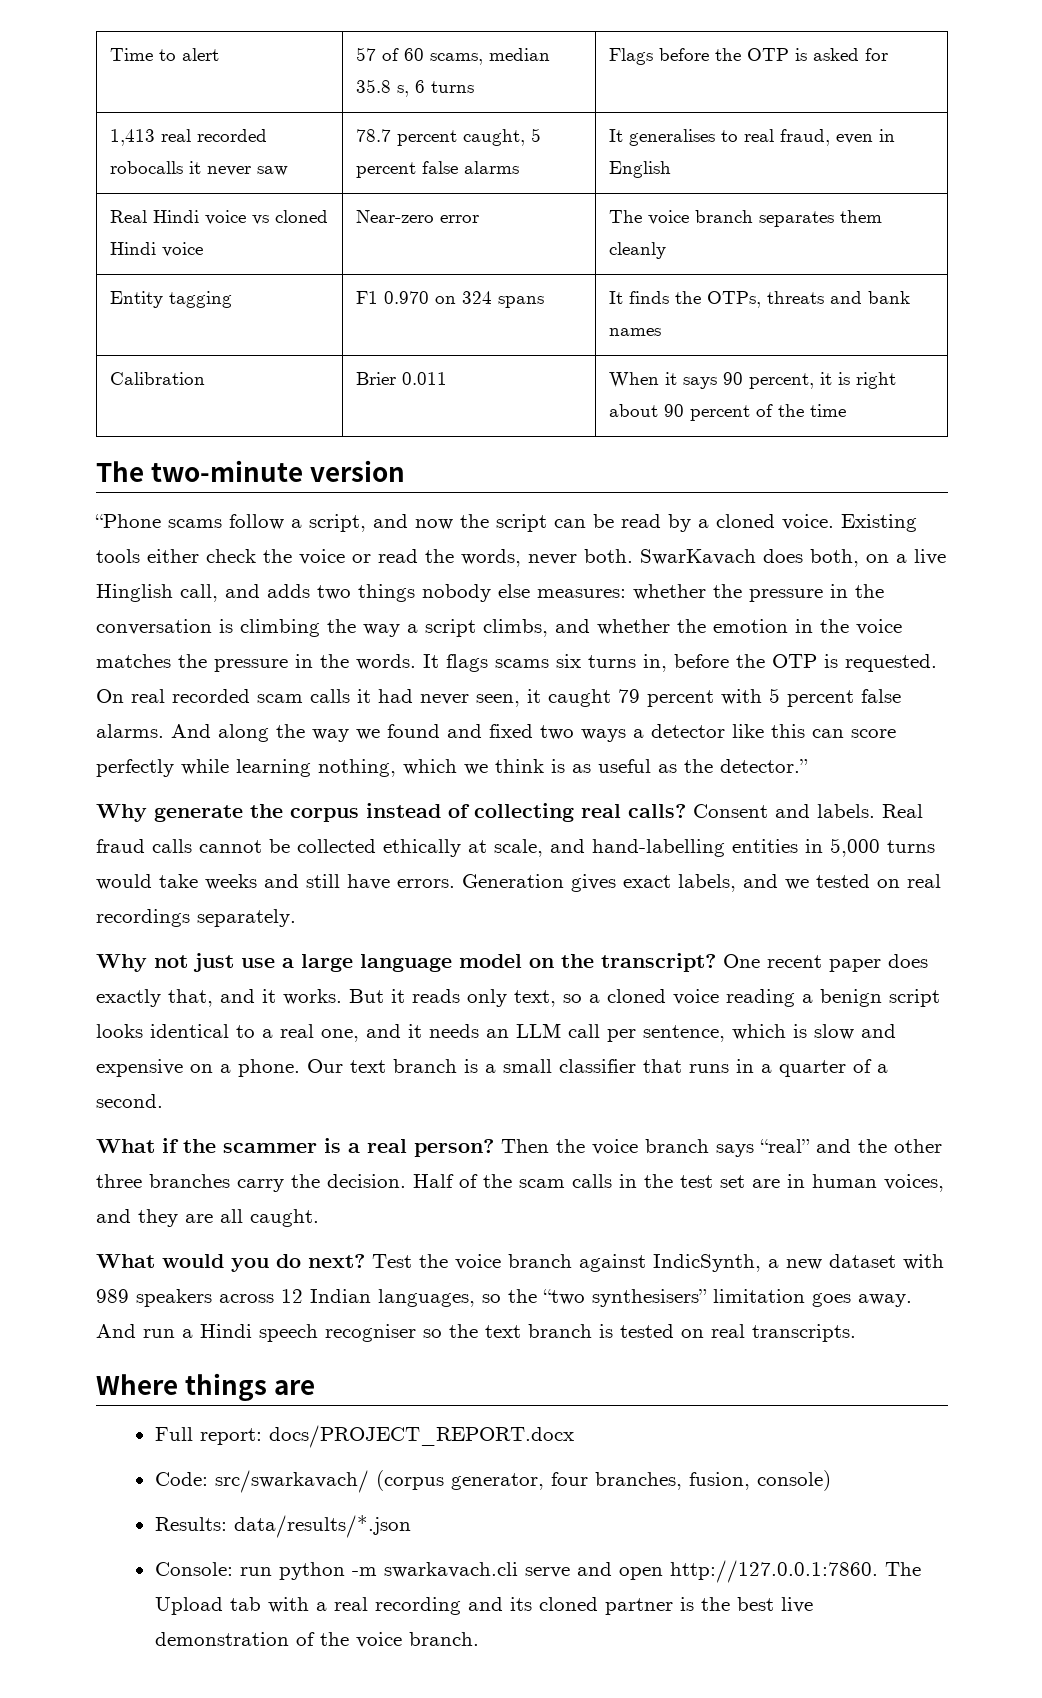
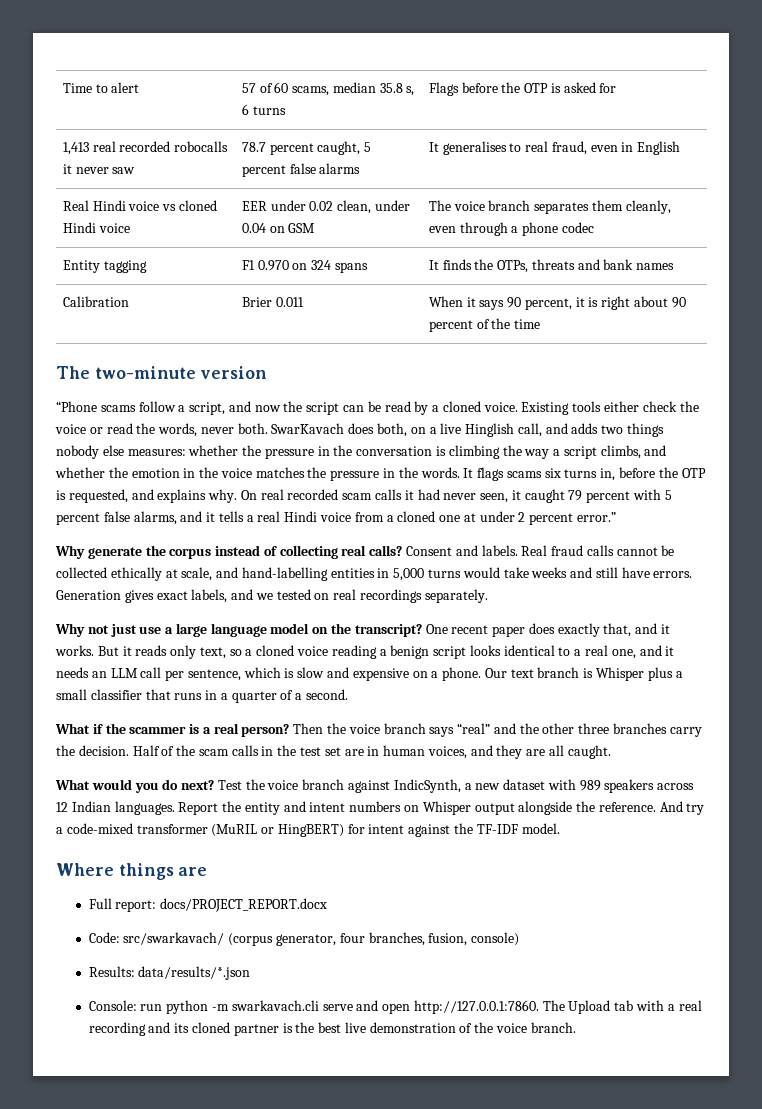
- Real Hindi voice vs cloned Hindi voice | Near-zero error | The voice branch separates them cleanly
+ Real Hindi voice vs cloned Hindi voice | EER under 0.02 clean, under 0.04 on GSM | The voice branch separates them cleanly, even through a phone codec
- It flags scams six turns in, before the OTP is requested.
+ It flags scams six turns in, before the OTP is requested, and explains why.
- On real recorded scam calls it had never seen, it caught 79 percent with 5 percent false alarms. And along the way we found and fixed two ways a detector like this can score perfectly while learning nothing, which we think is as useful as the detector.”
+ On real recorded scam calls it had never seen, it caught 79 percent with 5 percent false alarms, and it tells a real Hindi voice from a cloned one at under 2 percent error.”
- Our text branch is a small classifier that runs in a quarter of a second.
+ Our text branch is Whisper plus a small classifier that runs in a quarter of a second.
- Test the voice branch against IndicSynth, a new dataset with 989 speakers across 12 Indian languages, so the “two synthesisers” limitation goes away. And run a Hindi speech recogniser so the text branch is tested on real transcripts.
+ Test the voice branch against IndicSynth, a new dataset with 989 speakers across 12 Indian languages. Report the entity and intent numbers on Whisper output alongside the reference. And try a code-mixed transformer (MuRIL or HingBERT) for intent against the TF-IDF model.

